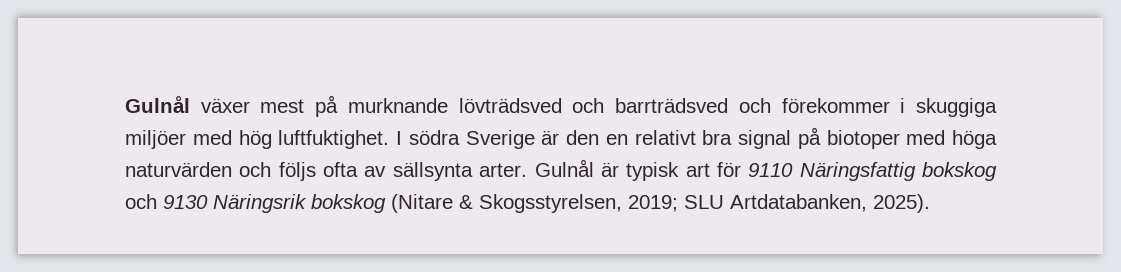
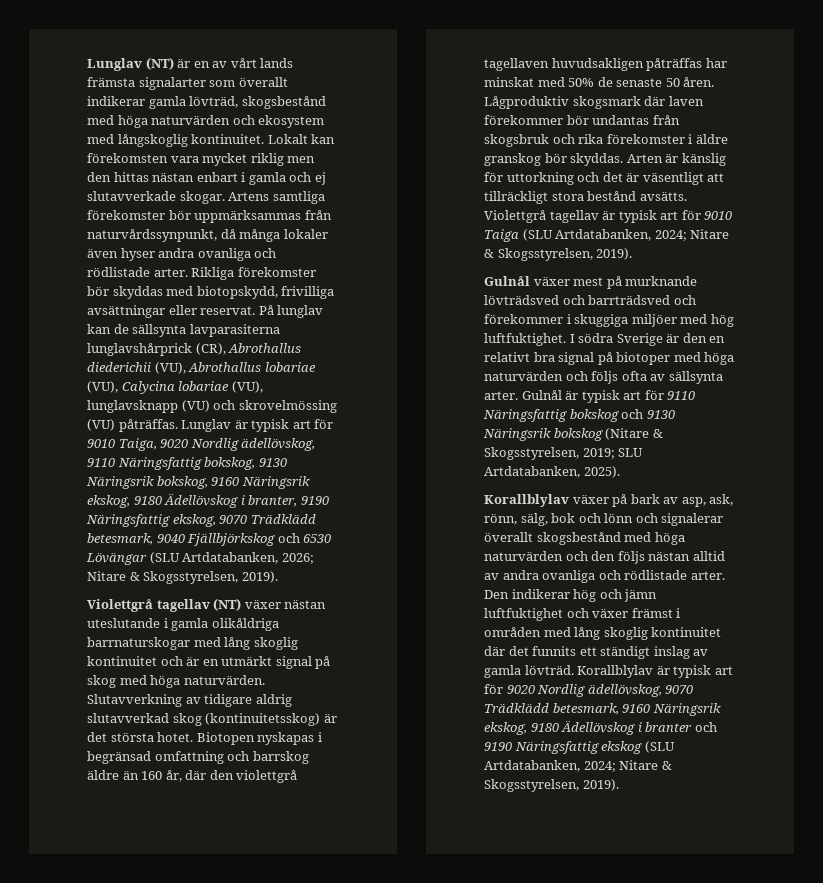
+ Lunglav (NT) är en av vårt lands främsta signalarter som överallt indikerar gamla lövträd, skogsbestånd med höga naturvärden och ekosystem med långskoglig kontinuitet. Lokalt kan förekomsten vara mycket riklig men den hittas nästan enbart i gamla och ej slutavverkade skogar. Artens samtliga förekomster bör uppmärksammas från naturvårdssynpunkt, då många lokaler även hyser andra ovanliga och rödlistade arter. Rikliga förekomster bör skyddas med biotopskydd, frivilliga avsättningar eller reservat. På lunglav kan de sällsynta lavparasiterna lunglavshårprick (CR), Abrothallus diederichii (VU), Abrothallus lobariae (VU), Calycina lobariae (VU), lunglavsknapp (VU) och skrovelmössing (VU) påträffas. Lunglav är typisk art för 9010 Taiga, 9020 Nordlig ädellövskog, 9110 Näringsfattig bokskog, 9130 Näringsrik bokskog, 9160 Näringsrik ekskog, 9180 Ädellövskog i branter, 9190 Näringsfattig ekskog, 9070 Trädklädd betesmark, 9040 Fjällbjörkskog och 6530 Lövängar (SLU Artdatabanken, 2026; Nitare & Skogsstyrelsen, 2019).
+ Violettgrå tagellav (NT) växer nästan uteslutande i gamla olikåldriga barrnaturskogar med lång skoglig kontinuitet och är en utmärkt signal på skog med höga naturvärden. Slutavverkning av tidigare aldrig slutavverkad skog (kontinuitetsskog) är det största hotet. Biotopen nyskapas i begränsad omfattning och barrskog äldre än 160 år, där den violettgrå tagellaven huvudsakligen påträffas har minskat med 50% de senaste 50 åren. Lågproduktiv skogsmark där laven förekommer bör undantas från skogsbruk och rika förekomster i äldre granskog bör skyddas. Arten är känslig för uttorkning och det är väsentligt att tillräckligt stora bestånd avsätts. Violettgrå tagellav är typisk art för 9010 Taiga (SLU Artdatabanken, 2024; Nitare & Skogsstyrelsen, 2019).
+ Korallblylav växer på bark av asp, ask, rönn, sälg, bok och lönn och signalerar överallt skogsbestånd med höga naturvärden och den följs nästan alltid av andra ovanliga och rödlistade arter. Den indikerar hög och jämn luftfuktighet och växer främst i områden med lång skoglig kontinuitet där det funnits ett ständigt inslag av gamla lövträd. Korallblylav är typisk art för 9020 Nordlig ädellövskog, 9070 Trädklädd betesmark, 9160 Näringsrik ekskog, 9180 Ädellövskog i branter och 9190 Näringsfattig ekskog (SLU Artdatabanken, 2024; Nitare & Skogsstyrelsen, 2019).

